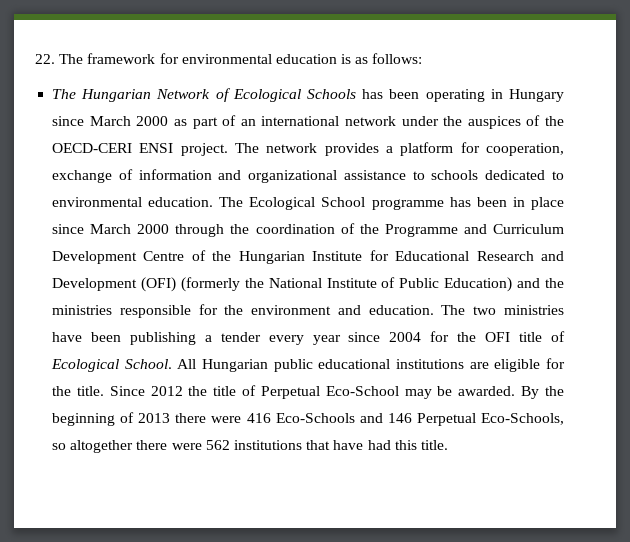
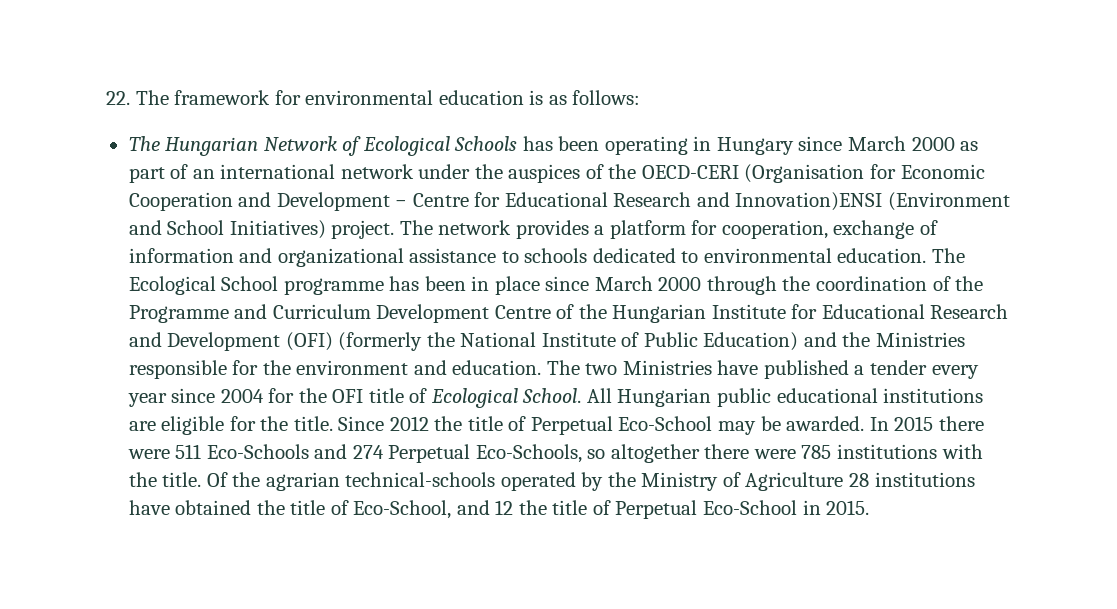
- The Hungarian Network of Ecological Schools has been operating in Hungary since March 2000 as part of an international network under the auspices of the OECD-CERI ENSI project.
+ The Hungarian Network of Ecological Schools has been operating in Hungary since March 2000 as part of an international network under the auspices of the OECD-CERI (Organisation for Economic Cooperation and Development − Centre for Educational Research and Innovation)ENSI (Environment and School Initiatives) project.
- The Ecological School programme has been in place since March 2000 through the coordination of the Programme and Curriculum Development Centre of the Hungarian Institute for Educational Research and Development (OFI) (formerly the National Institute of Public Education) and the ministries responsible for the environment and education.
+ The Ecological School programme has been in place since March 2000 through the coordination of the Programme and Curriculum Development Centre of the Hungarian Institute for Educational Research and Development (OFI) (formerly the National Institute of Public Education) and the Ministries responsible for the environment and education.
- The two ministries have been publishing a tender every year since 2004 for the OFI title of Ecological School.
+ The two Ministries have published a tender every year since 2004 for the OFI title of Ecological School.
- By the beginning of 2013 there were 416 Eco-Schools and 146 Perpetual Eco-Schools, so altogether there were 562 institutions that have had this title.
+ In 2015 there were 511 Eco-Schools and 274 Perpetual Eco-Schools, so altogether there were 785 institutions with the title. Of the agrarian technical-schools operated by the Ministry of Agriculture 28 institutions have obtained the title of Eco-School, and 12 the title of Perpetual Eco-School in 2015.

